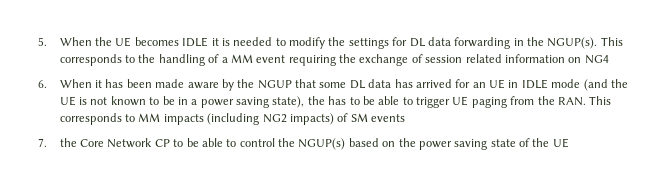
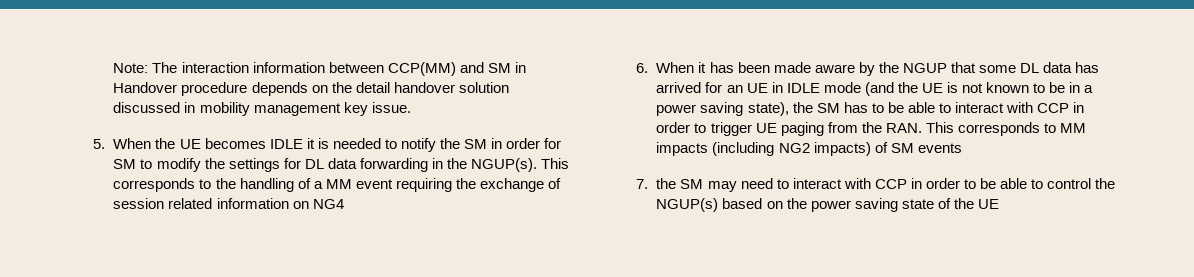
+ Note: The interaction information between CCP(MM) and SM in Handover procedure depends on the detail handover solution discussed in mobility management key issue.
- 5. When the UE becomes IDLE it is needed to modify the settings for DL data forwarding in the NGUP(s).
+ 5. When the UE becomes IDLE it is needed to notify the SM in order for SM to modify the settings for DL data forwarding in the NGUP(s).
- 6. When it has been made aware by the NGUP that some DL data has arrived for an UE in IDLE mode (and the UE is not known to be in a power saving state), the has to be able to trigger UE paging from the RAN. This corresponds to MM impacts (including NG2 impacts) of SM events
+ 6. When it has been made aware by the NGUP that some DL data has arrived for an UE in IDLE mode (and the UE is not known to be in a power saving state), the SM has to be able to interact with CCP in order to trigger UE paging from the RAN. This corresponds to MM impacts (including NG2 impacts) of SM events
- 7. the Core Network CP to be able to control the NGUP(s) based on the power saving state of the UE
+ 7. the SM may need to interact with CCP in order to be able to control the NGUP(s) based on the power saving state of the UE

